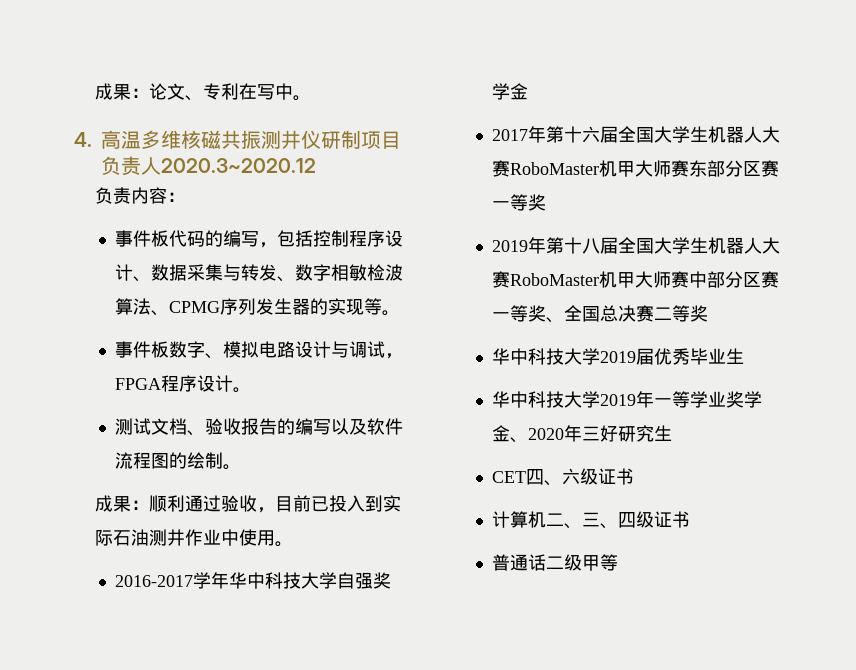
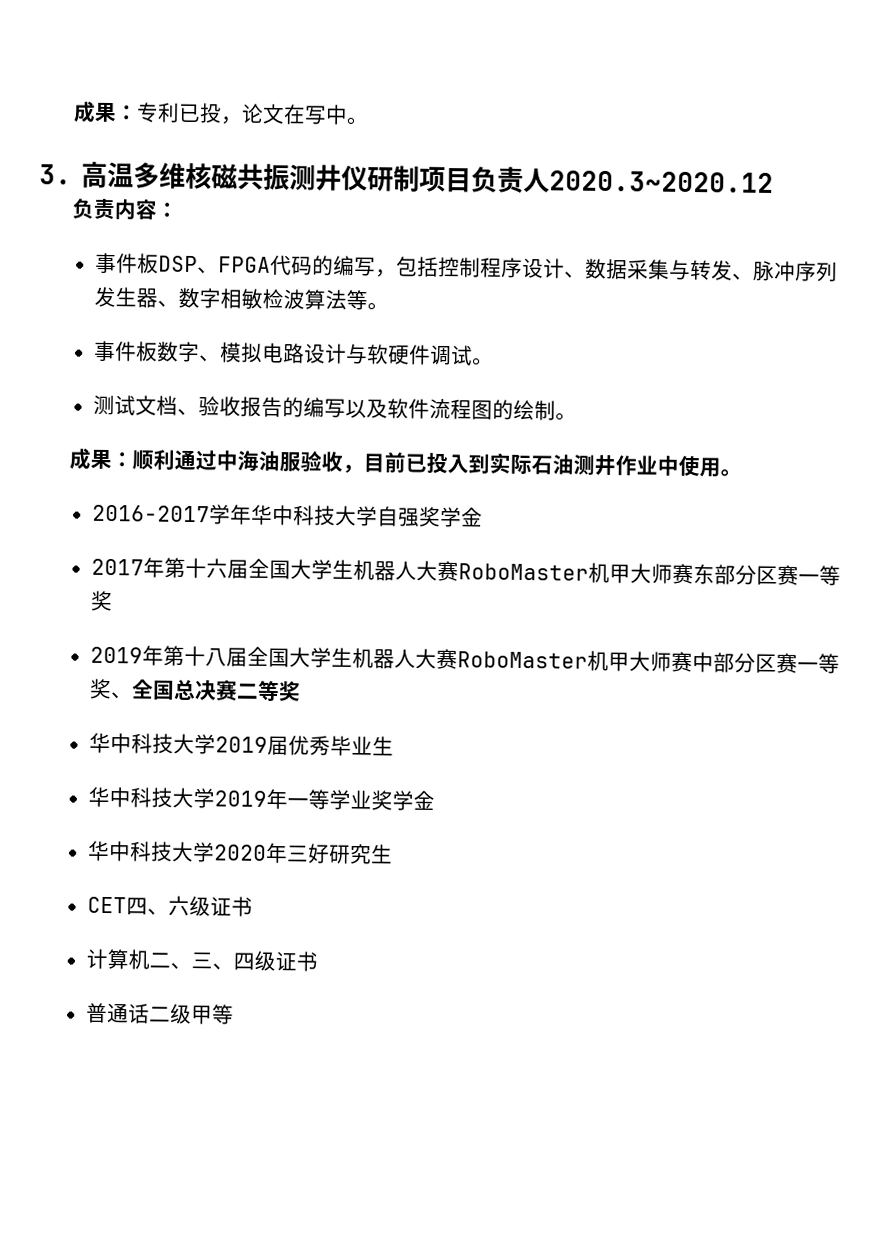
- 成果：论文、专利在写中。
+ 成果：专利已投，论文在写中。
- 4.高温多维核磁共振测井仪研制项目负责人2020.3~2020.12
+ 3.高温多维核磁共振测井仪研制项目负责人2020.3~2020.12
- 事件板代码的编写，包括控制程序设计、数据采集与转发、数字相敏检波算法、CPMG序列发生器的实现等。
+ 事件板DSP、FPGA代码的编写，包括控制程序设计、数据采集与转发、脉冲序列发生器、数字相敏检波算法等。
- 事件板数字、模拟电路设计与调试，FPGA程序设计。
+ 事件板数字、模拟电路设计与软硬件调试。
- 成果：顺利通过验收，目前已投入到实际石油测井作业中使用。
+ 成果：顺利通过中海油服验收，目前已投入到实际石油测井作业中使用。
- 华中科技大学2019年一等学业奖学金、2020年三好研究生
+ 华中科技大学2019年一等学业奖学金
+ 华中科技大学2020年三好研究生

